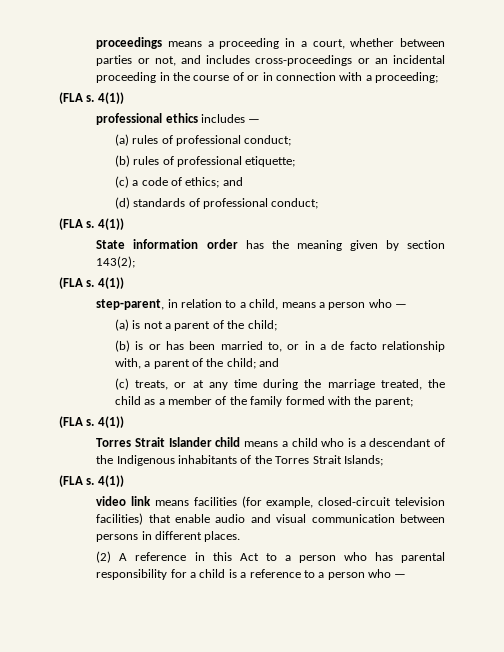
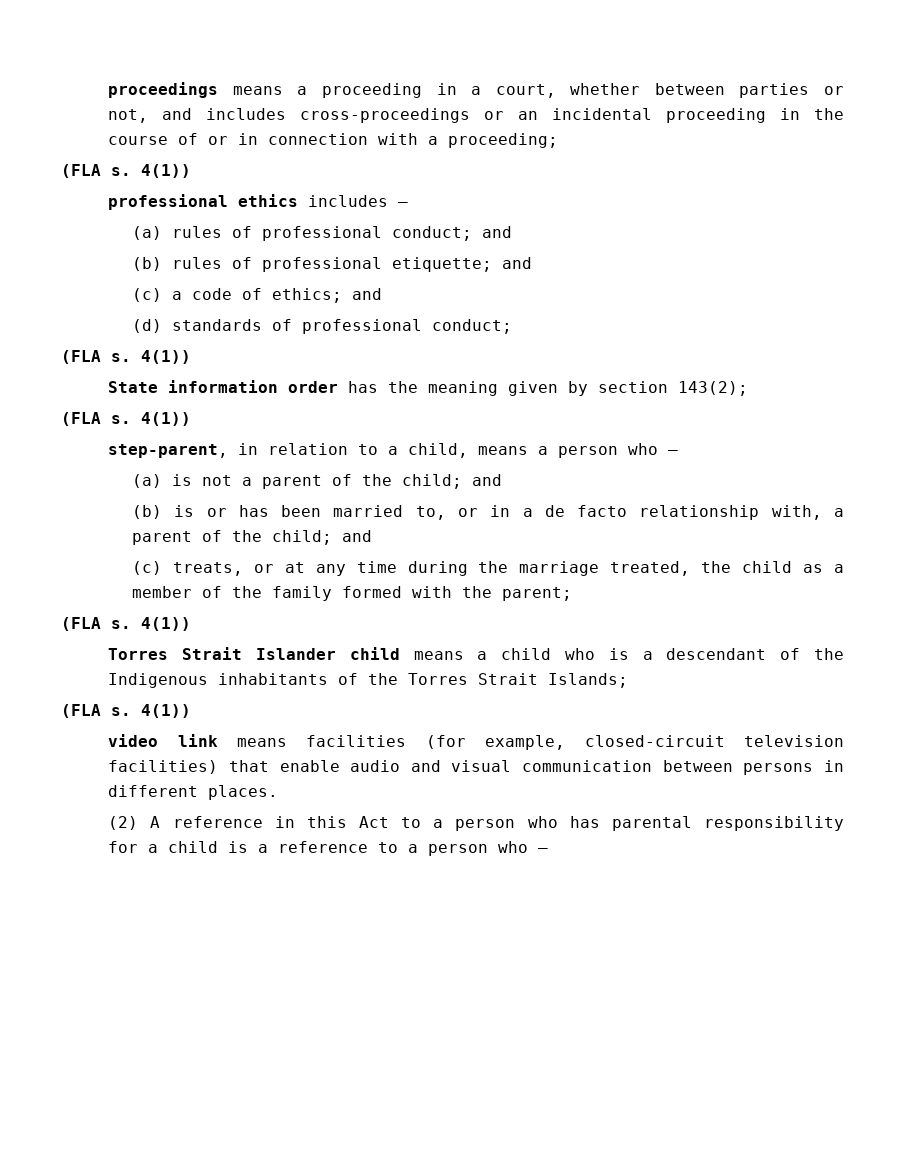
- (a) rules of professional conduct;
+ (a) rules of professional conduct; and
- (b) rules of professional etiquette;
+ (b) rules of professional etiquette; and
- (a) is not a parent of the child;
+ (a) is not a parent of the child; and

